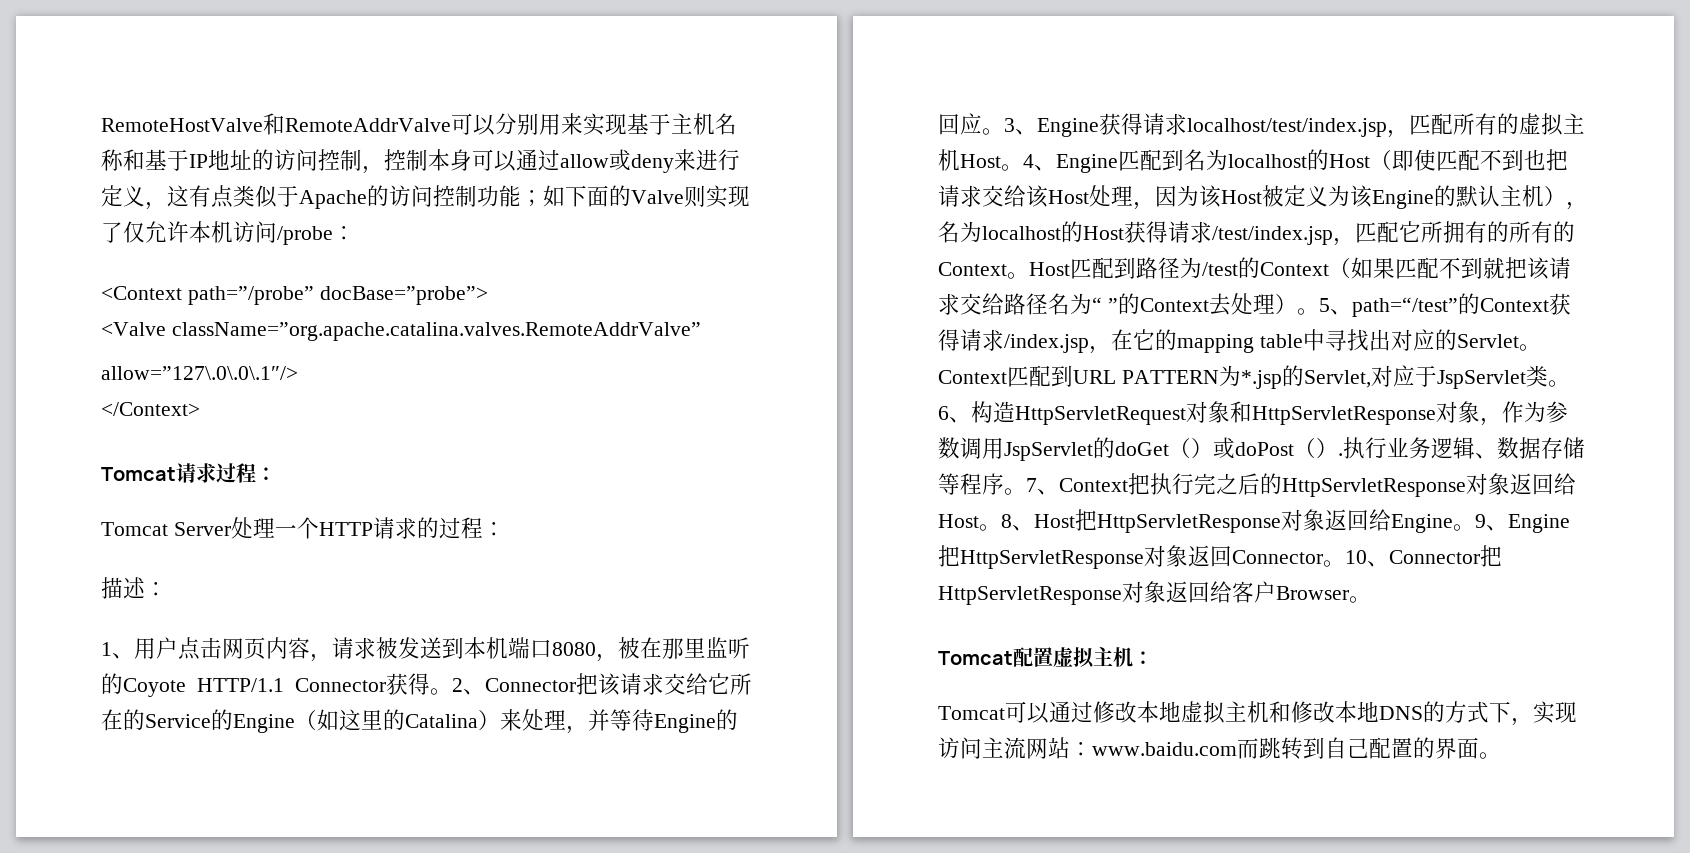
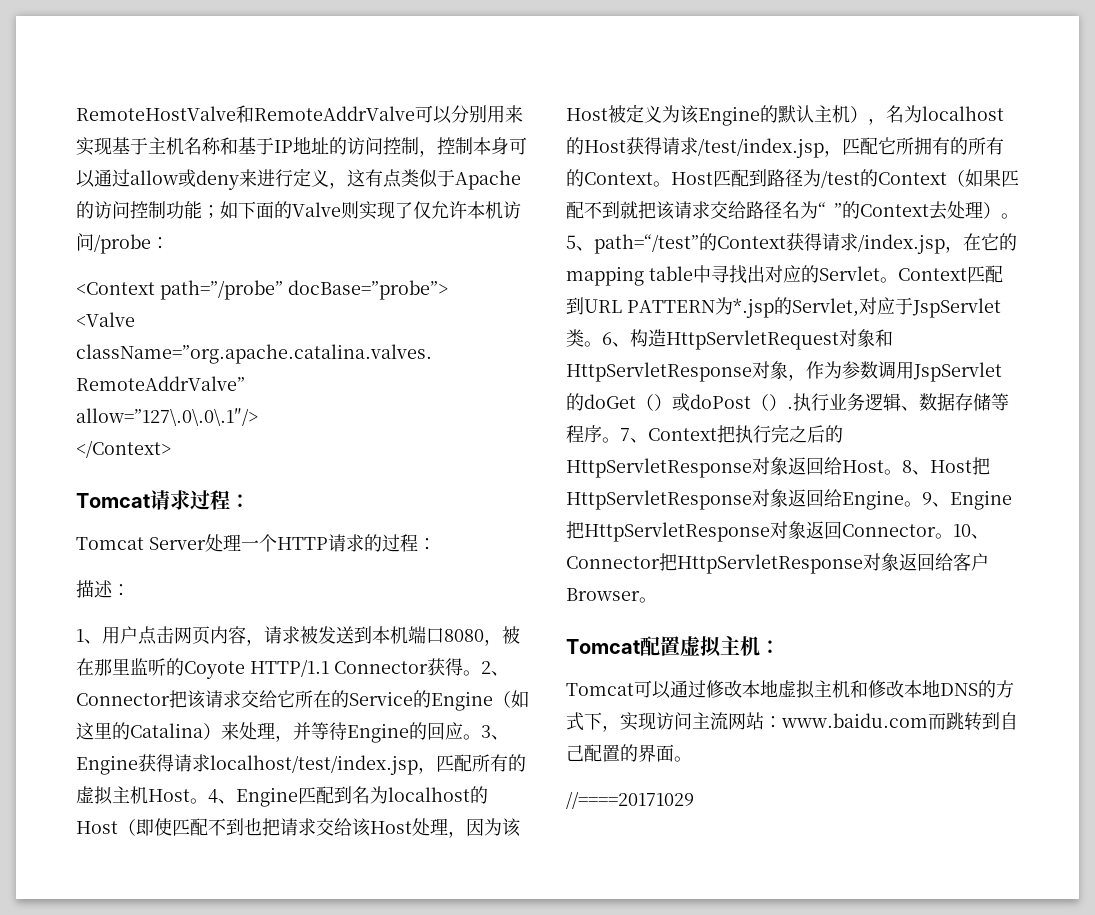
+ //====20171029

